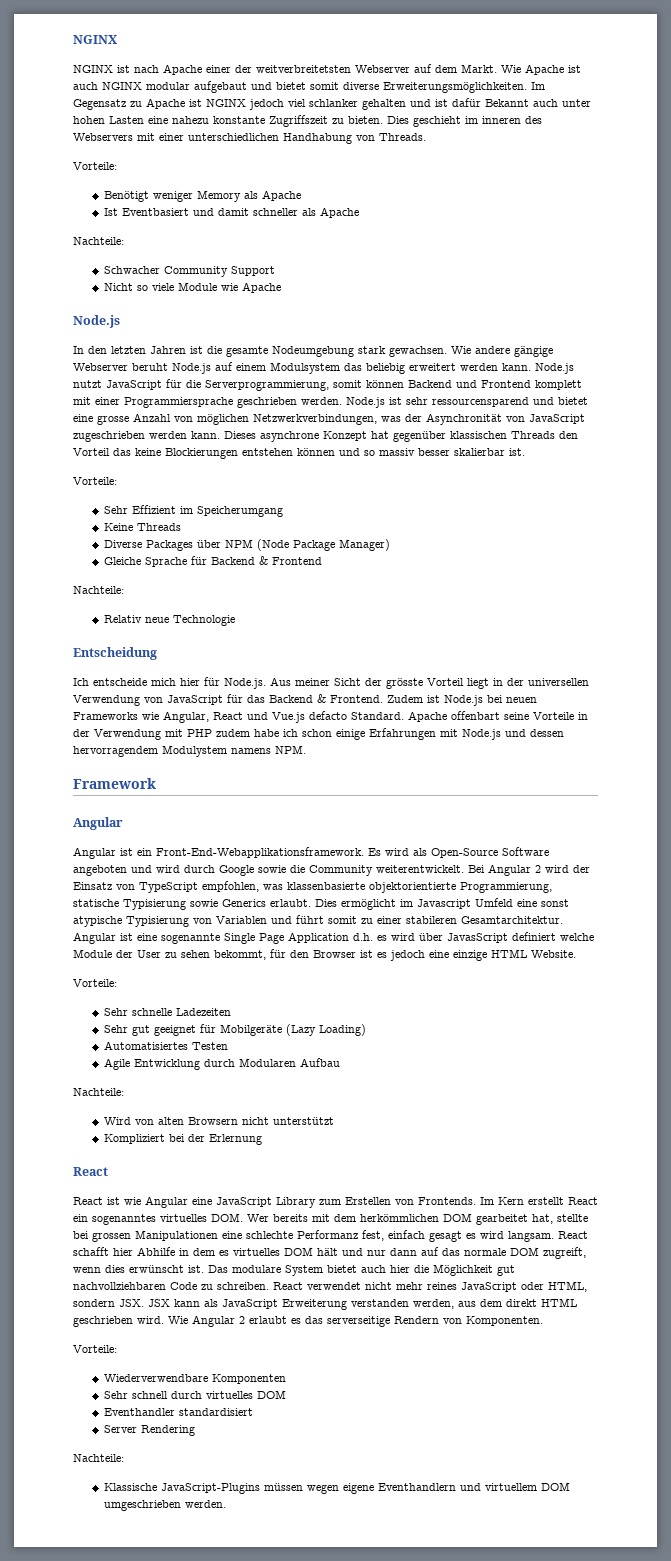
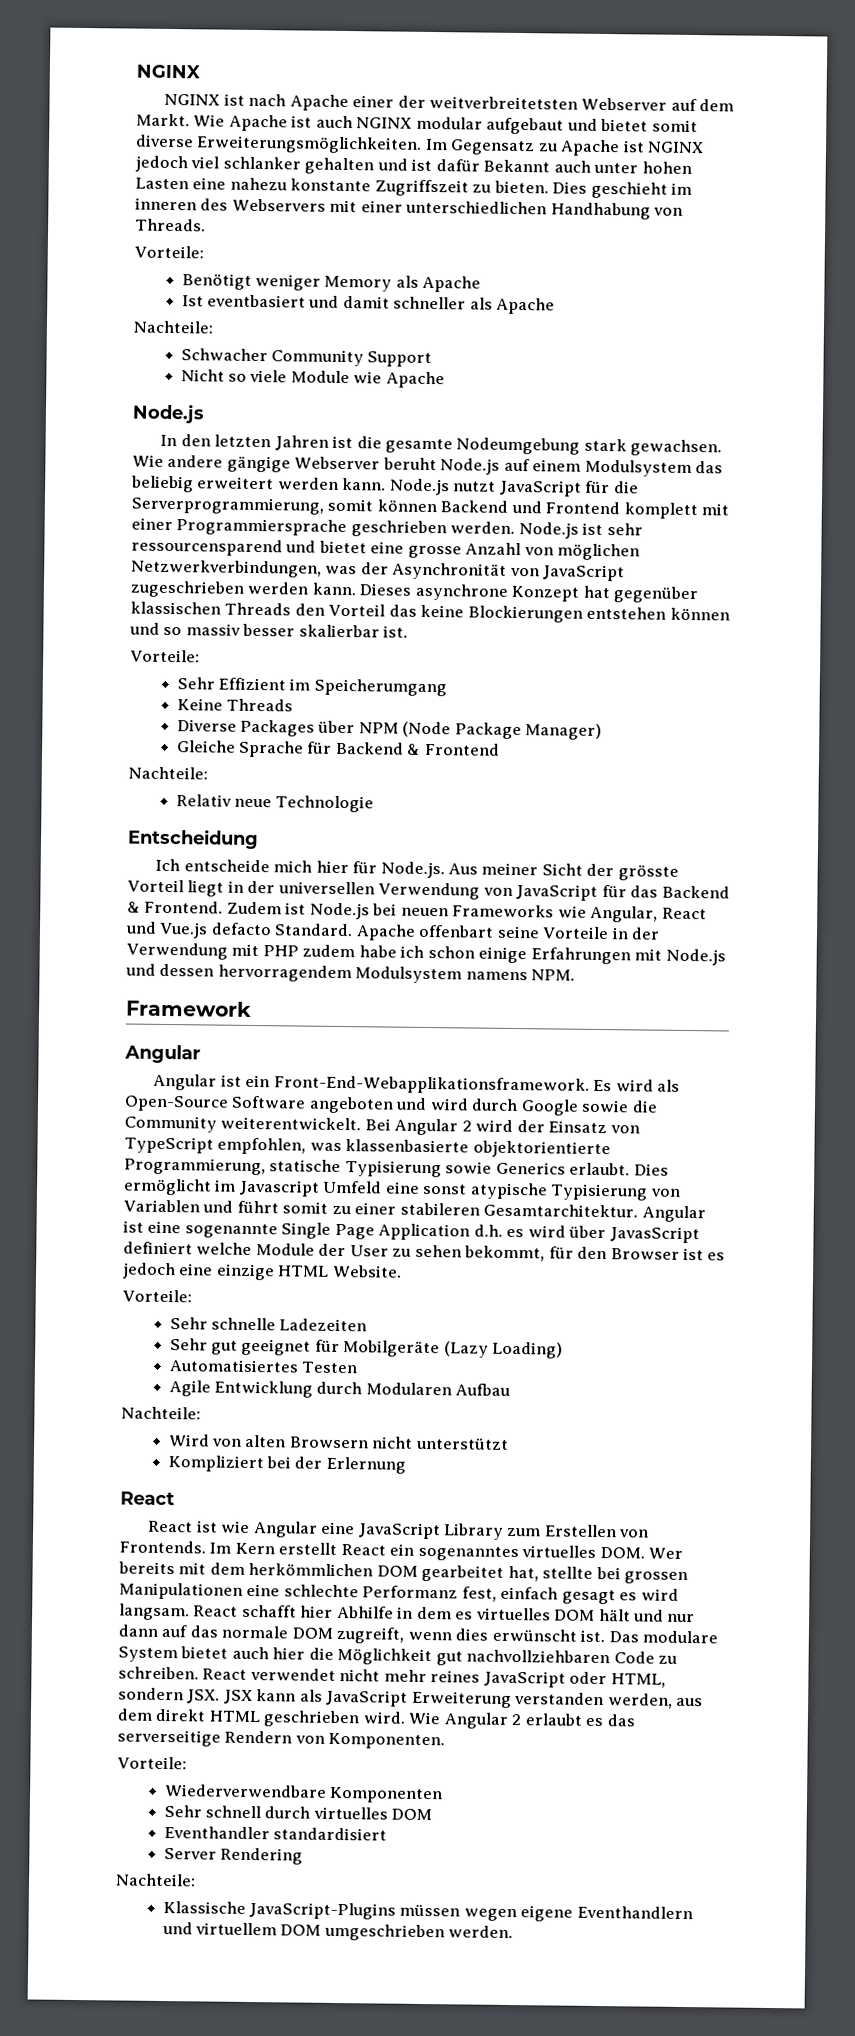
- Ist Eventbasiert und damit schneller als Apache
+ Ist eventbasiert und damit schneller als Apache
- Apache offenbart seine Vorteile in der Verwendung mit PHP zudem habe ich schon einige Erfahrungen mit Node.js und dessen hervorragendem Modulystem namens NPM.
+ Apache offenbart seine Vorteile in der Verwendung mit PHP zudem habe ich schon einige Erfahrungen mit Node.js und dessen hervorragendem Modulsystem namens NPM.

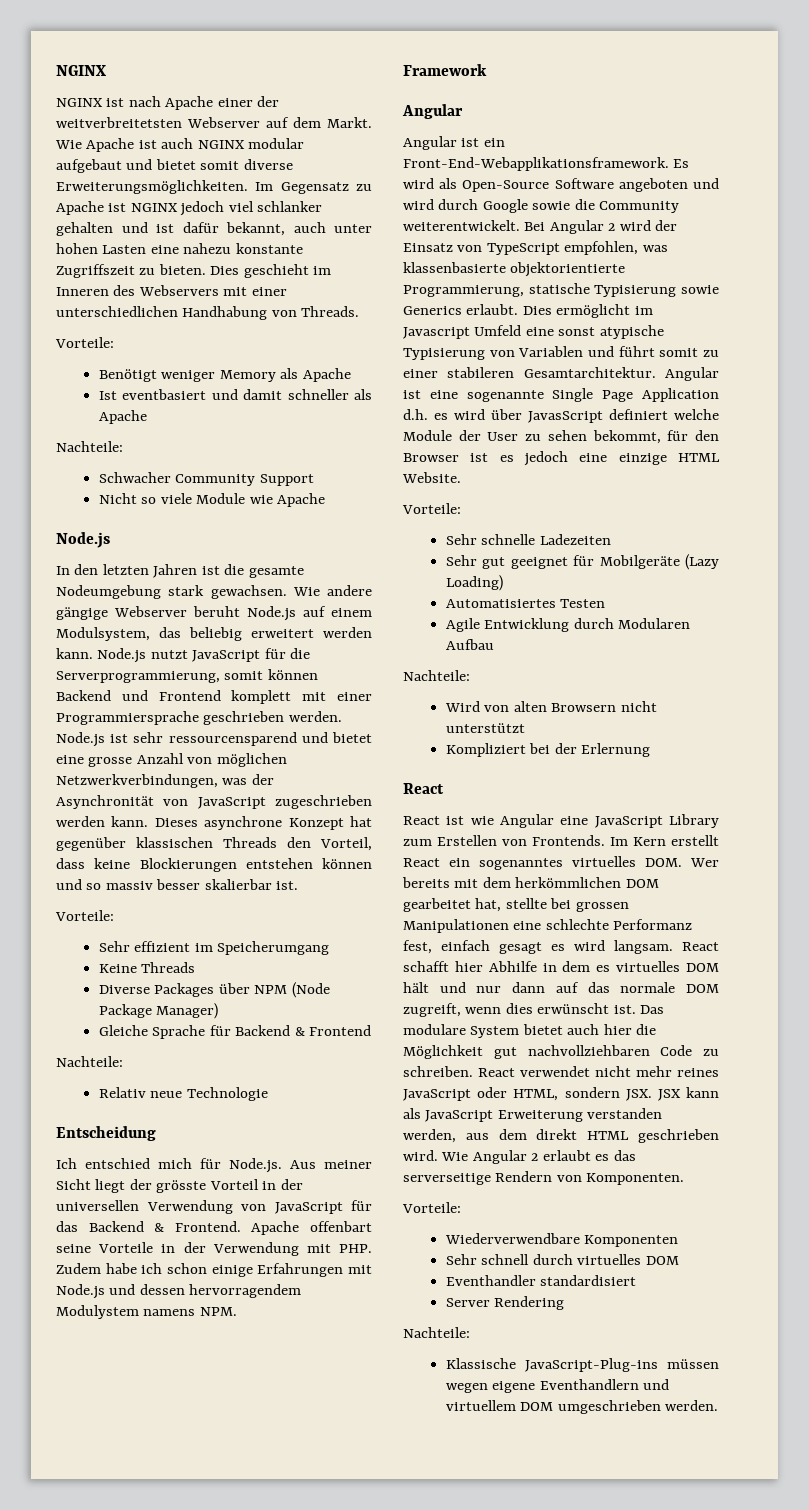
- Im Gegensatz zu Apache ist NGINX jedoch viel schlanker gehalten und ist dafür Bekannt auch unter hohen Lasten eine nahezu konstante Zugriffszeit zu bieten.
+ Im Gegensatz zu Apache ist NGINX jedoch viel schlanker gehalten und ist dafür bekannt, auch unter hohen Lasten eine nahezu konstante Zugriffszeit zu bieten.
- Dies geschieht im inneren des Webservers mit einer unterschiedlichen Handhabung von Threads.
+ Dies geschieht im Inneren des Webservers mit einer unterschiedlichen Handhabung von Threads.
- Wie andere gängige Webserver beruht Node.js auf einem Modulsystem das beliebig erweitert werden kann.
+ Wie andere gängige Webserver beruht Node.js auf einem Modulsystem, das beliebig erweitert werden kann.
- Dieses asynchrone Konzept hat gegenüber klassischen Threads den Vorteil das keine Blockierungen entstehen können und so massiv besser skalierbar ist.
+ Dieses asynchrone Konzept hat gegenüber klassischen Threads den Vorteil, dass keine Blockierungen entstehen können und so massiv besser skalierbar ist.
- Sehr Effizient im Speicherumgang
+ Sehr effizient im Speicherumgang
- Ich entscheide mich hier für Node.js. Aus meiner Sicht der grösste Vorteil liegt in der universellen Verwendung von JavaScript für das Backend & Frontend.
+ Ich entschied mich für Node.js. Aus meiner Sicht liegt der grösste Vorteil in der universellen Verwendung von JavaScript für das Backend & Frontend.
- Zudem ist Node.js bei neuen Frameworks wie Angular, React und Vue.js defacto Standard.
- Apache offenbart seine Vorteile in der Verwendung mit PHP zudem habe ich schon einige Erfahrungen mit Node.js und dessen hervorragendem Modulsystem namens NPM.
+ Apache offenbart seine Vorteile in der Verwendung mit PHP. Zudem habe ich schon einige Erfahrungen mit Node.js und dessen hervorragendem Modulystem namens NPM.
- Klassische JavaScript-Plugins müssen wegen eigene Eventhandlern und virtuellem DOM umgeschrieben werden.
+ Klassische JavaScript-Plug-ins müssen wegen eigene Eventhandlern und virtuellem DOM umgeschrieben werden.

